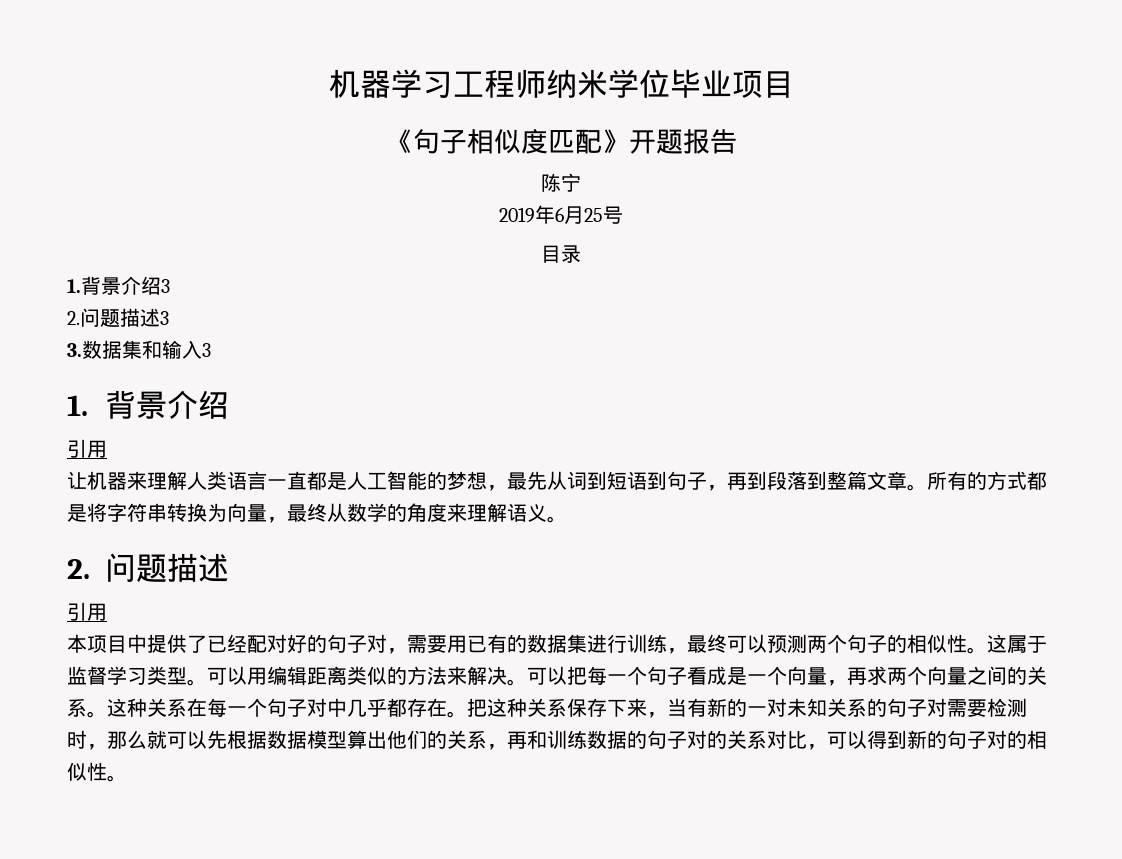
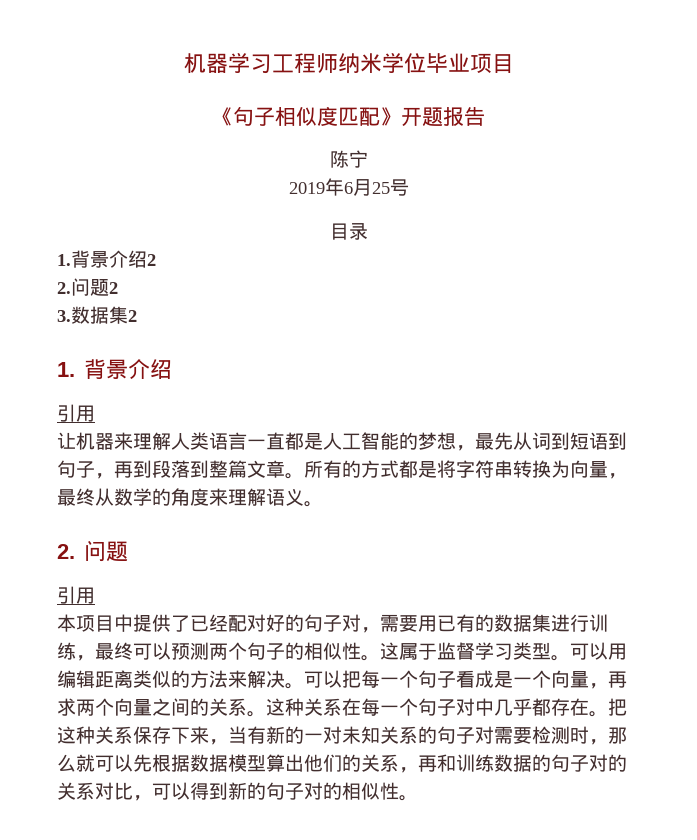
- 1.背景介绍3
- 2.问题描述3
+ 1.背景介绍2
+ 2.问题2
- 3.数据集和输入3
+ 3.数据集2
  所有的方式都是将字符串转换为向量，最终从数学的角度来理解语义。
- 2.问题描述
+ 2.问题

